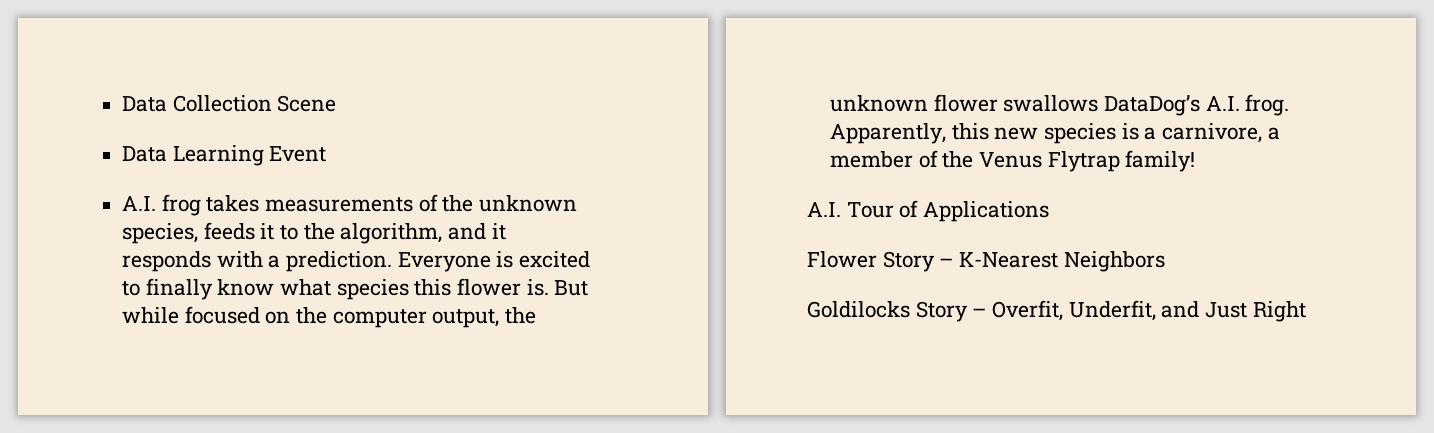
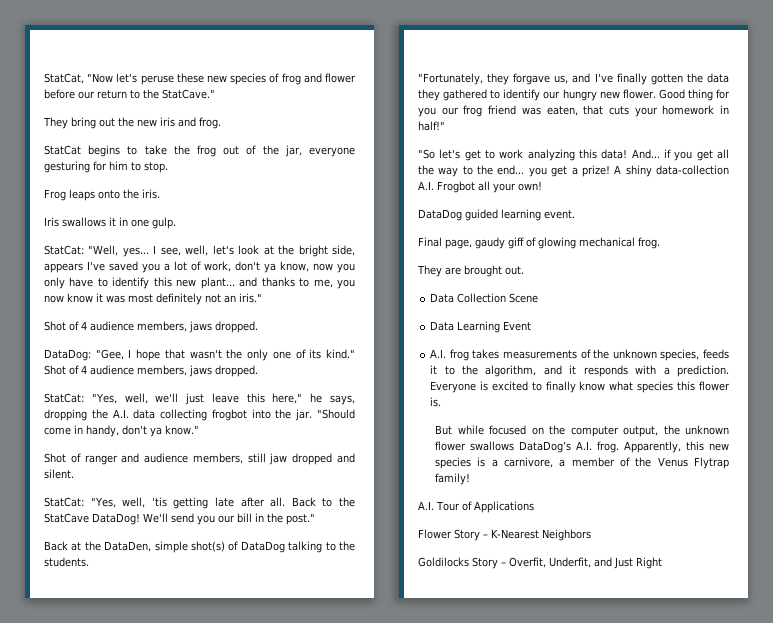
+ StatCat, "Now let's peruse these new species of frog and flower before our return to the StatCave."
+ They bring out the new iris and frog.
+ StatCat begins to take the frog out of the jar, everyone gesturing for him to stop.
+ Frog leaps onto the iris.
+ Iris swallows it in one gulp.
+ StatCat: "Well, yes... I see, well, let's look at the bright side, appears I've saved you a lot of work, don't ya know, now you only have to identify this new plant... and thanks to me, you now know it was most definitely not an iris."
+ Shot of 4 audience members, jaws dropped.
+ DataDog: "Gee, I hope that wasn't the only one of its kind." Shot of 4 audience members, jaws dropped.
+ StatCat: "Yes, well, we'll just leave this here," he says, dropping the A.I. data collecting frogbot into the jar. "Should come in handy, don't ya know."
+ Shot of ranger and audience members, still jaw dropped and silent.
+ StatCat: "Yes, well, 'tis getting late after all. Back to the StatCave DataDog! We'll send you our bill in the post."
+ Back at the DataDen, simple shot(s) of DataDog talking to the students.
+ "Fortunately, they forgave us, and I've finally gotten the data they gathered to identify our hungry new flower. Good thing for you our frog friend was eaten, that cuts your homework in half!"
+ "So let's get to work analyzing this data! And... if you get all the way to the end... you get a prize! A shiny data-collection A.I. Frogbot all your own!
+ DataDog guided learning event.
+ Final page, gaudy giff of glowing mechanical frog.
+ They are brought out.
- Everyone is excited to finally know what species this flower is. But while focused on the computer output, the unknown flower swallows DataDog’s A.I. frog.
+ Everyone is excited to finally know what species this flower is.
+ But while focused on the computer output, the unknown flower swallows DataDog’s A.I. frog.

